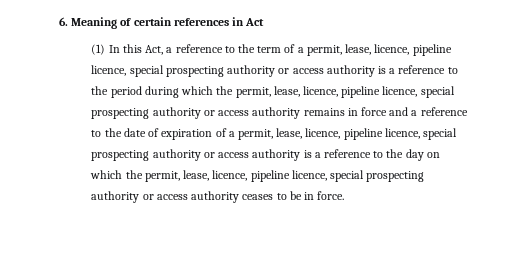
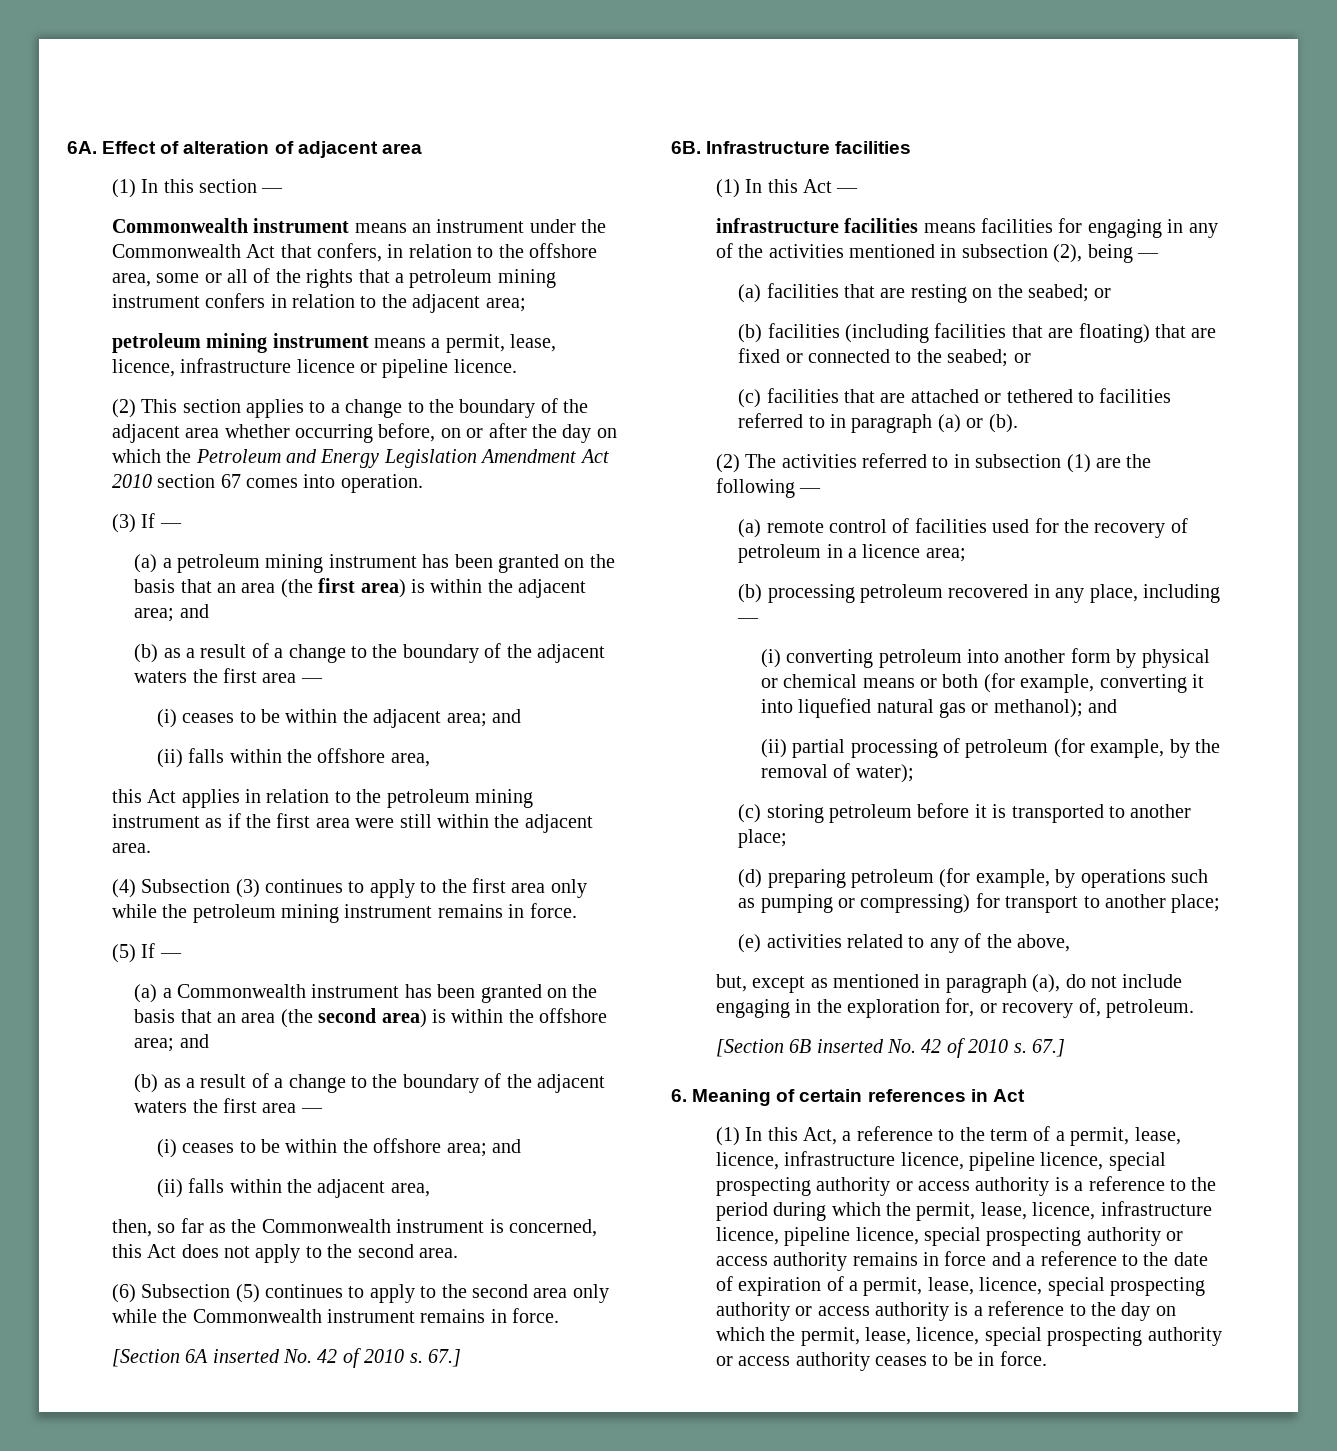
+ 6A. Effect of alteration of adjacent area
+ (1) In this section —
+ Commonwealth instrument means an instrument under the Commonwealth Act that confers, in relation to the offshore area, some or all of the rights that a petroleum mining instrument confers in relation to the adjacent area;
+ petroleum mining instrument means a permit, lease, licence, infrastructure licence or pipeline licence.
+ (2) This section applies to a change to the boundary of the adjacent area whether occurring before, on or after the day on which the Petroleum and Energy Legislation Amendment Act 2010 section 67 comes into operation.
+ (3) If —
+ (a) a petroleum mining instrument has been granted on the basis that an area (the first area) is within the adjacent area; and
+ (b) as a result of a change to the boundary of the adjacent waters the first area —
+ (i) ceases to be within the adjacent area; and
+ (ii) falls within the offshore area,
+ this Act applies in relation to the petroleum mining instrument as if the first area were still within the adjacent area.
+ (4) Subsection (3) continues to apply to the first area only while the petroleum mining instrument remains in force.
+ (5) If —
+ (a) a Commonwealth instrument has been granted on the basis that an area (the second area) is within the offshore area; and
+ (b) as a result of a change to the boundary of the adjacent waters the first area —
+ (i) ceases to be within the offshore area; and
+ (ii) falls within the adjacent area,
+ then, so far as the Commonwealth instrument is concerned, this Act does not apply to the second area.
+ (6) Subsection (5) continues to apply to the second area only while the Commonwealth instrument remains in force.
+ [Section 6A inserted No. 42 of 2010 s. 67.]
+ 6B. Infrastructure facilities
+ (1) In this Act —
+ infrastructure facilities means facilities for engaging in any of the activities mentioned in subsection (2), being —
+ (a) facilities that are resting on the seabed; or
+ (b) facilities (including facilities that are floating) that are fixed or connected to the seabed; or
+ (c) facilities that are attached or tethered to facilities referred to in paragraph (a) or (b).
+ (2) The activities referred to in subsection (1) are the following —
+ (a) remote control of facilities used for the recovery of petroleum in a licence area;
+ (b) processing petroleum recovered in any place, including —
+ (i) converting petroleum into another form by physical or chemical means or both (for example, converting it into liquefied natural gas or methanol); and
+ (ii) partial processing of petroleum (for example, by the removal of water);
+ (c) storing petroleum before it is transported to another place;
+ (d) preparing petroleum (for example, by operations such as pumping or compressing) for transport to another place;
+ (e) activities related to any of the above,
+ but, except as mentioned in paragraph (a), do not include engaging in the exploration for, or recovery of, petroleum.
+ [Section 6B inserted No. 42 of 2010 s. 67.]
- (1) In this Act, a reference to the term of a permit, lease, licence, pipeline licence, special prospecting authority or access authority is a reference to the period during which the permit, lease, licence, pipeline licence, special prospecting authority or access authority remains in force and a reference to the date of expiration of a permit, lease, licence, pipeline licence, special prospecting authority or access authority is a reference to the day on which the permit, lease, licence, pipeline licence, special prospecting authority or access authority ceases to be in force.
+ (1) In this Act, a reference to the term of a permit, lease, licence, infrastructure licence, pipeline licence, special prospecting authority or access authority is a reference to the period during which the permit, lease, licence, infrastructure licence, pipeline licence, special prospecting authority or access authority remains in force and a reference to the date of expiration of a permit, lease, licence, special prospecting authority or access authority is a reference to the day on which the permit, lease, licence, special prospecting authority or access authority ceases to be in force.

